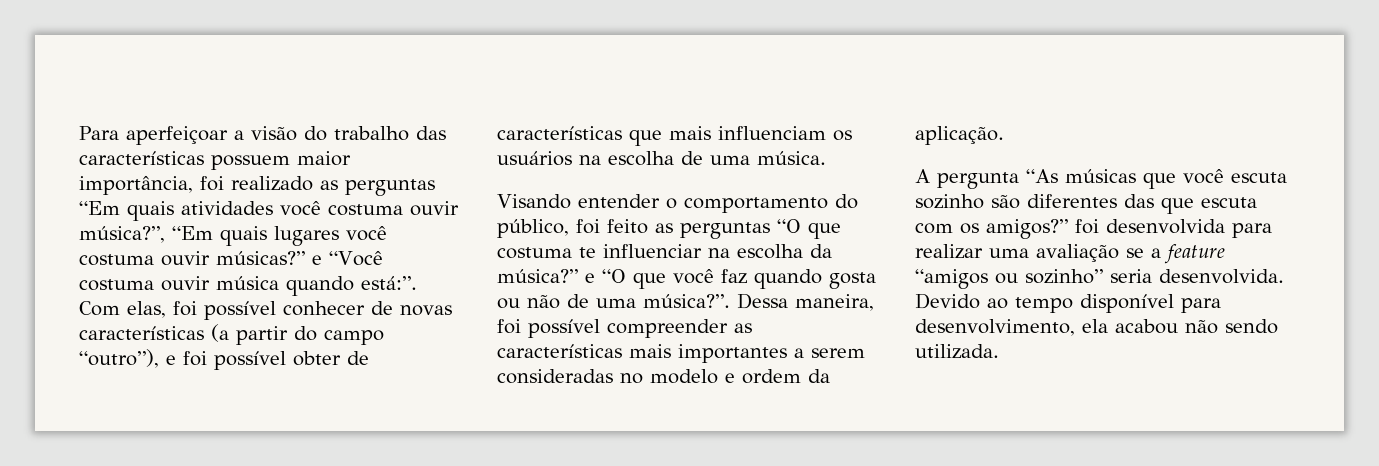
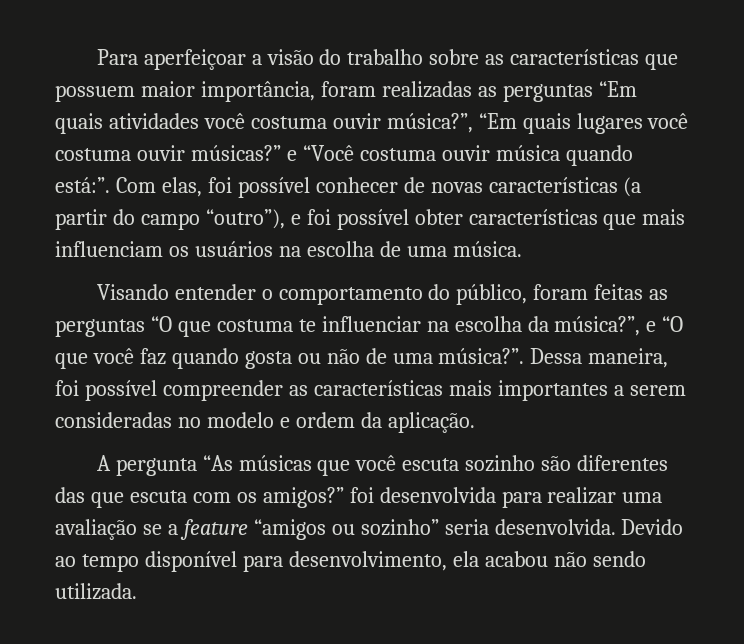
- Para aperfeiçoar a visão do trabalho das características possuem maior importância, foi realizado as perguntas “Em quais atividades você costuma ouvir música?”, “Em quais lugares você costuma ouvir músicas?” e “Você costuma ouvir música quando está:”.
+ Para aperfeiçoar a visão do trabalho sobre as características que possuem maior importância, foram realizadas as perguntas “Em quais atividades você costuma ouvir música?”, “Em quais lugares você costuma ouvir músicas?” e “Você costuma ouvir música quando está:”.
- Com elas, foi possível conhecer de novas características (a partir do campo “outro”), e foi possível obter de características que mais influenciam os usuários na escolha de uma música.
+ Com elas, foi possível conhecer de novas características (a partir do campo “outro”), e foi possível obter características que mais influenciam os usuários na escolha de uma música.
- Visando entender o comportamento do público, foi feito as perguntas “O que costuma te influenciar na escolha da música?” e “O que você faz quando gosta ou não de uma música?”.
+ Visando entender o comportamento do público, foram feitas as perguntas “O que costuma te influenciar na escolha da música?”, e “O que você faz quando gosta ou não de uma música?”.

